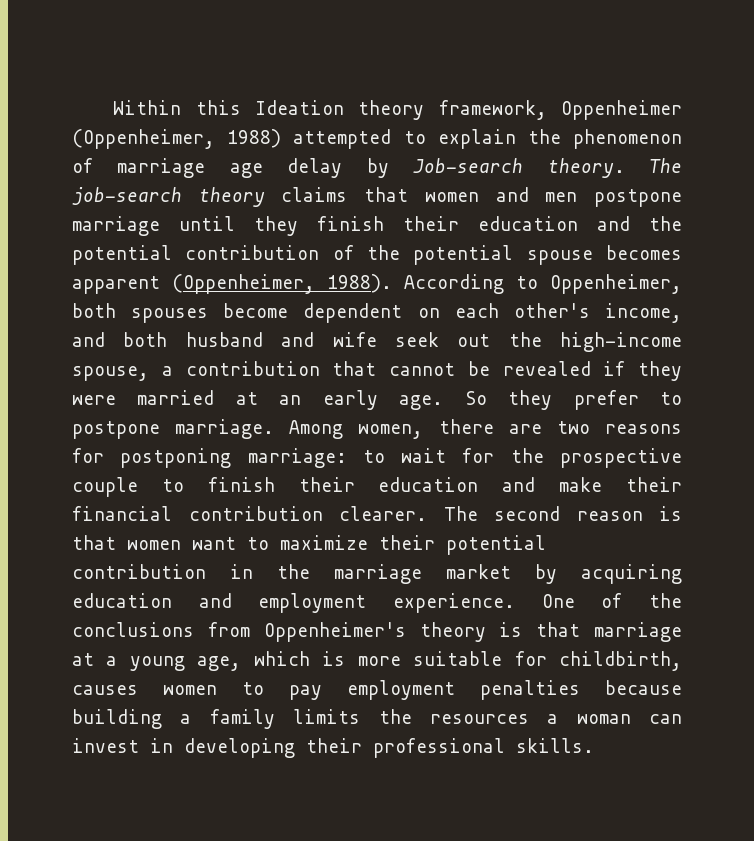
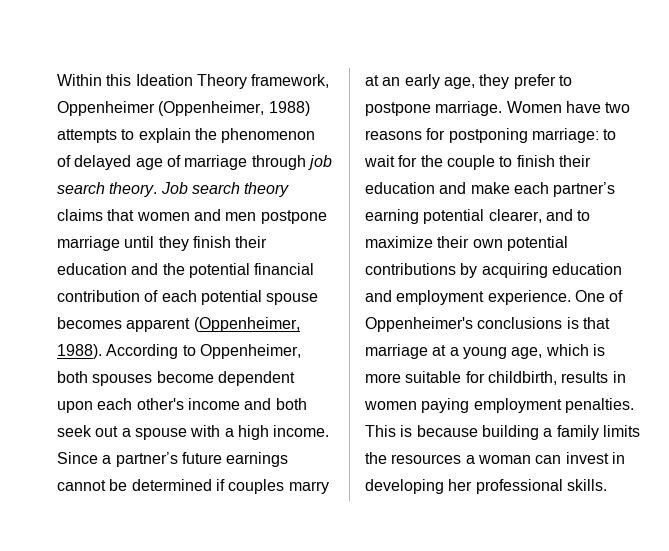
- Within this Ideation theory framework, Oppenheimer (Oppenheimer, 1988) attempted to explain the phenomenon of marriage age delay by Job-search theory. The job-search theory claims that women and men postpone marriage until they finish their education and the potential contribution of the potential spouse becomes apparent (Oppenheimer, 1988).
+ Within this Ideation Theory framework, Oppenheimer (Oppenheimer, 1988) attempts to explain the phenomenon of delayed age of marriage through job search theory. Job search theory claims that women and men postpone marriage until they finish their education and the potential financial contribution of each potential spouse becomes apparent (Oppenheimer, 1988).
- According to Oppenheimer, both spouses become dependent on each other's income, and both husband and wife seek out the high-income spouse, a contribution that cannot be revealed if they were married at an early age. So they prefer to postpone marriage.
+ According to Oppenheimer, both spouses become dependent upon each other's income and both seek out a spouse with a high income. Since a partner’s future earnings cannot be determined if couples marry at an early age, they prefer to postpone marriage.
- Among women, there are two reasons for postponing marriage: to wait for the prospective couple to finish their education and make their financial contribution clearer. The second reason is that women want to maximize their potential contribution in the marriage market by acquiring education and employment experience.
+ Women have two reasons for postponing marriage: to wait for the couple to finish their education and make each partner’s earning potential clearer, and to maximize their own potential contributions by acquiring education and employment experience.
- One of the conclusions from Oppenheimer's theory is that marriage at a young age, which is more suitable for childbirth, causes women to pay employment penalties because building a family limits the resources a woman can invest in developing their professional skills.
+ One of Oppenheimer's conclusions is that marriage at a young age, which is more suitable for childbirth, results in women paying employment penalties. This is because building a family limits the resources a woman can invest in developing her professional skills.

